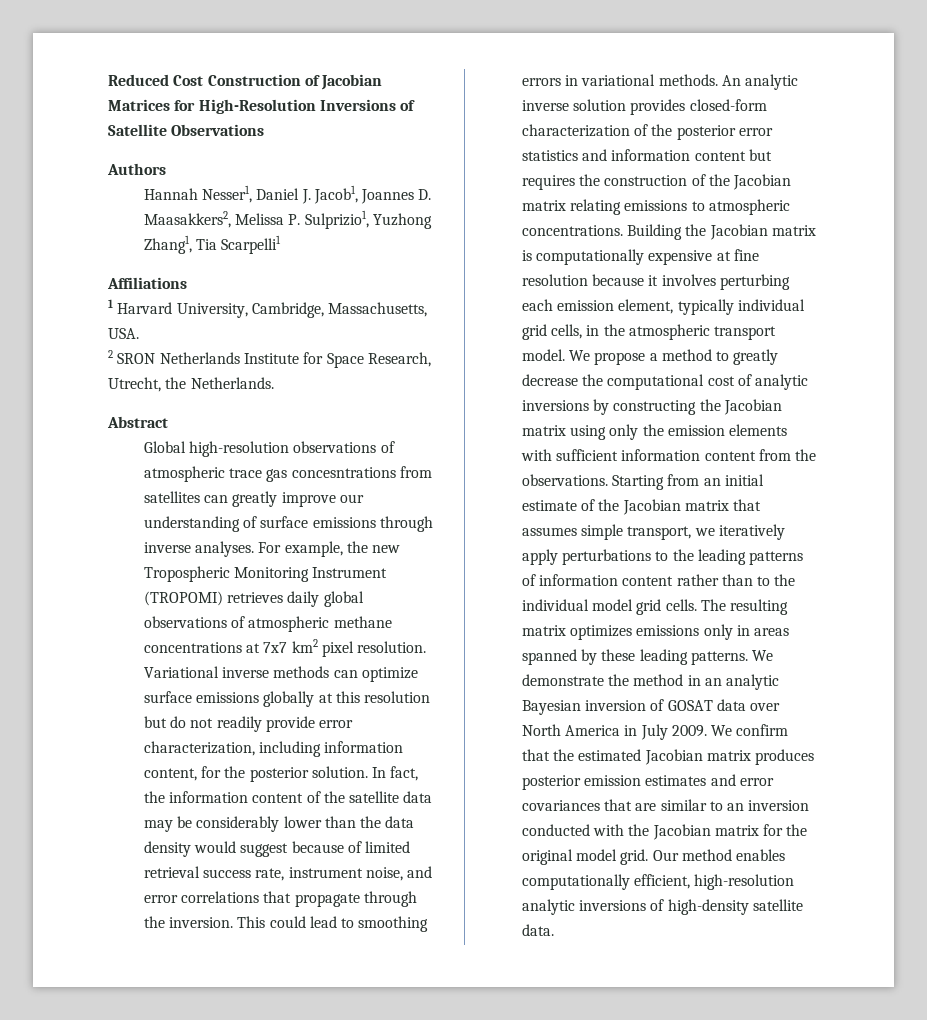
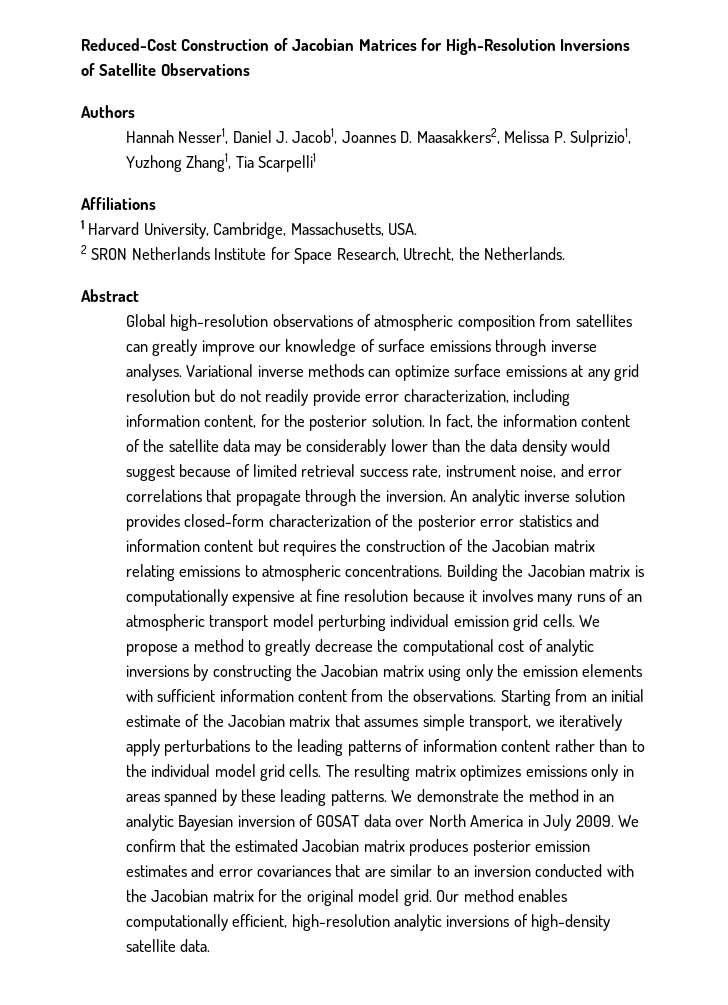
- Reduced Cost Construction of Jacobian Matrices for High-Resolution Inversions of Satellite Observations
+ Reduced-Cost Construction of Jacobian Matrices for High-Resolution Inversions of Satellite Observations
- Global high-resolution observations of atmospheric trace gas concesntrations from satellites can greatly improve our understanding of surface emissions through inverse analyses.
+ Global high-resolution observations of atmospheric composition from satellites can greatly improve our knowledge of surface emissions through inverse analyses.
- For example, the new Tropospheric Monitoring Instrument (TROPOMI) retrieves daily global observations of atmospheric methane concentrations at 7x7 km2 pixel resolution.
- Variational inverse methods can optimize surface emissions globally at this resolution but do not readily provide error characterization, including information content, for the posterior solution.
+ Variational inverse methods can optimize surface emissions at any grid resolution but do not readily provide error characterization, including information content, for the posterior solution.
- This could lead to smoothing errors in variational methods.
- Building the Jacobian matrix is computationally expensive at fine resolution because it involves perturbing each emission element, typically individual grid cells, in the atmospheric transport model.
+ Building the Jacobian matrix is computationally expensive at fine resolution because it involves many runs of an atmospheric transport model perturbing individual emission grid cells.

